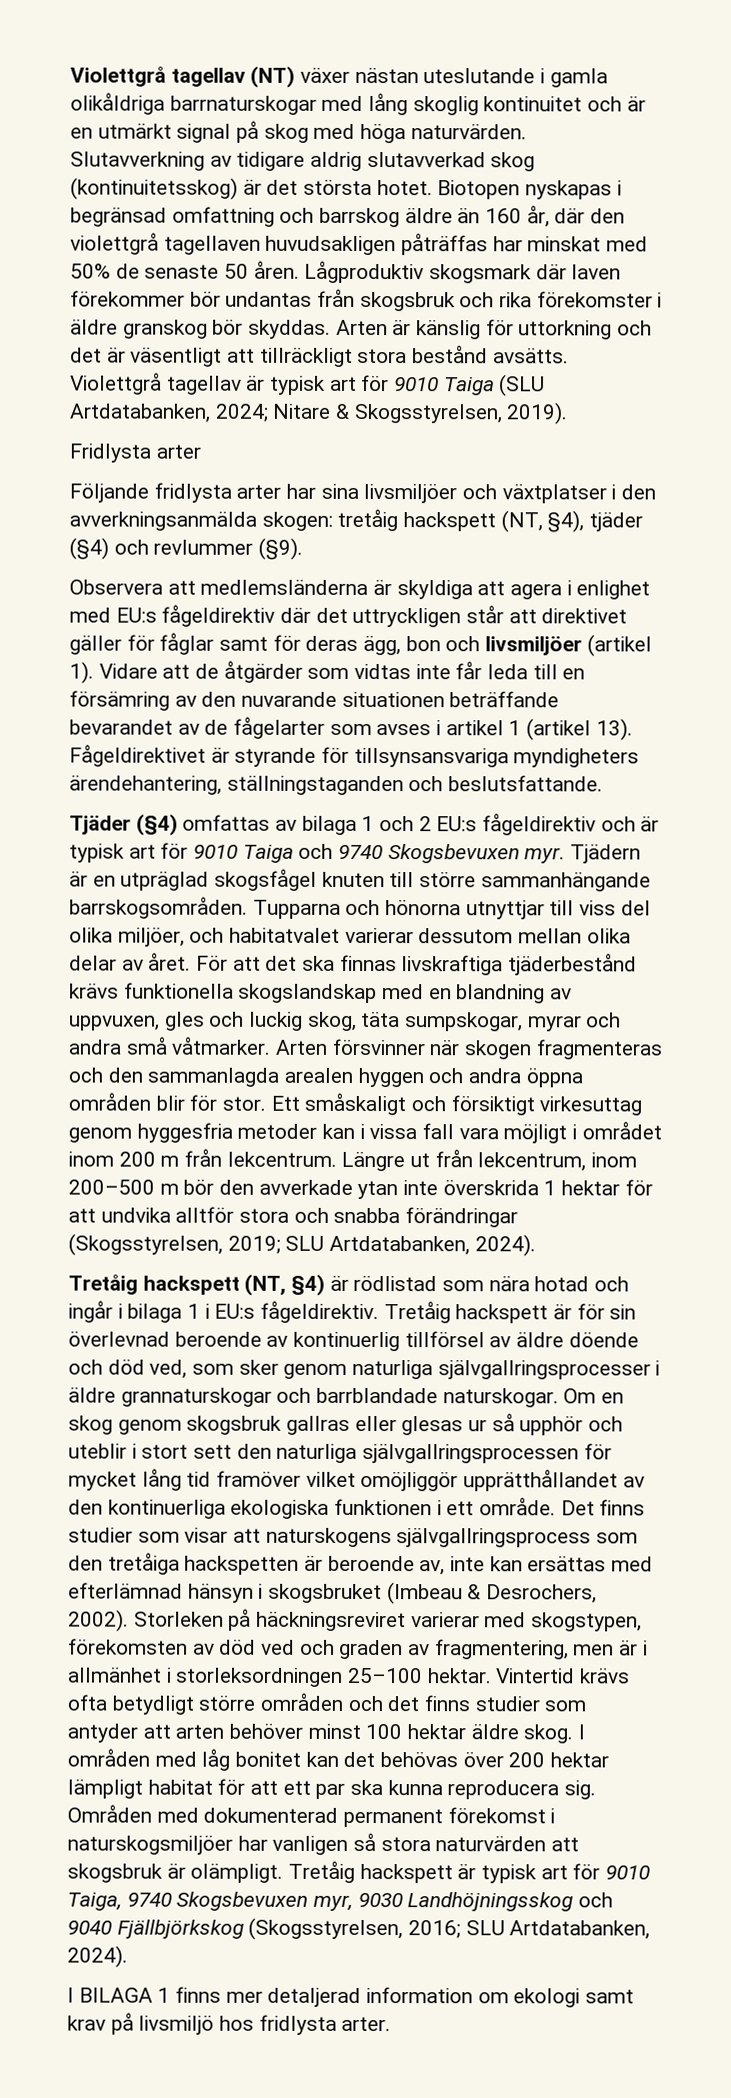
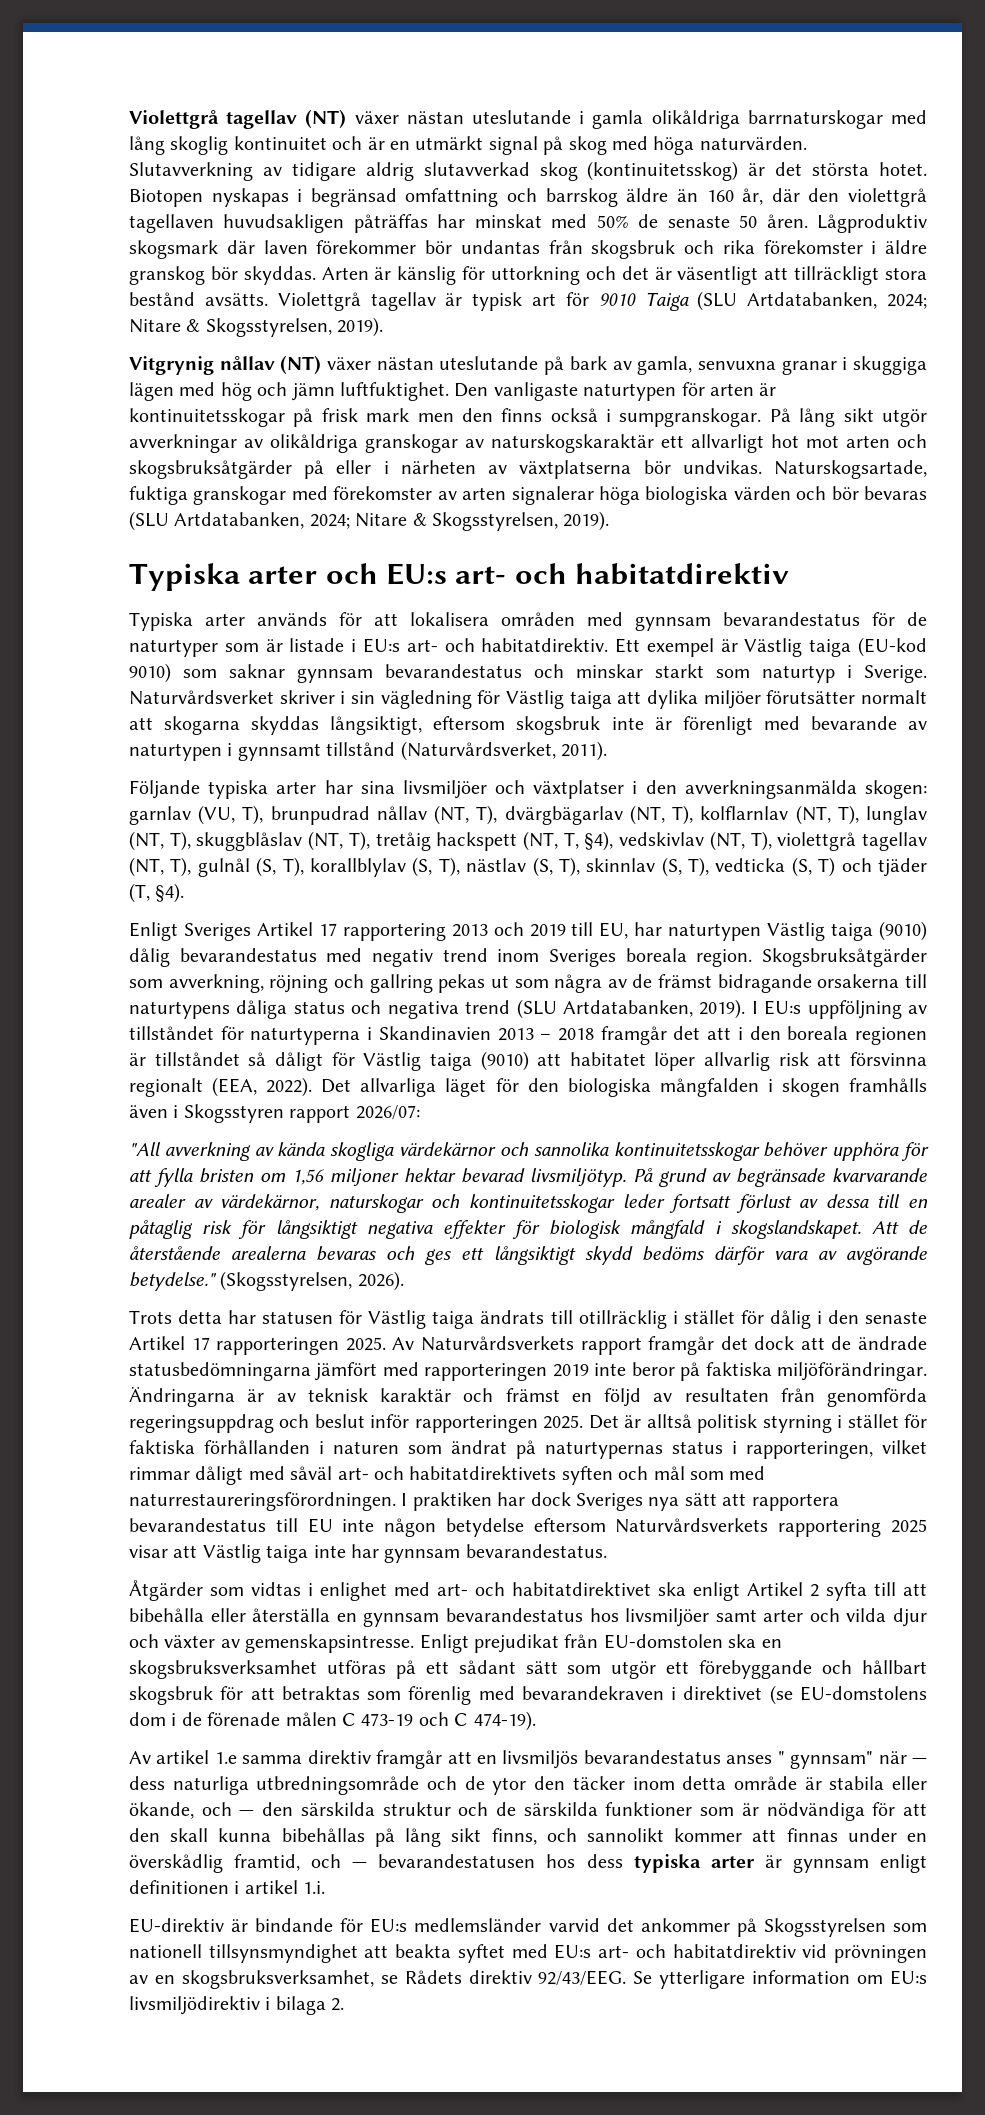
- Fridlysta arter
+ Vitgrynig nållav (NT) växer nästan uteslutande på bark av gamla, senvuxna granar i skuggiga lägen med hög och jämn luftfuktighet. Den vanligaste naturtypen för arten är kontinuitetsskogar på frisk mark men den finns också i sumpgranskogar. På lång sikt utgör avverkningar av olikåldriga granskogar av naturskogskaraktär ett allvarligt hot mot arten och skogsbruksåtgärder på eller i närheten av växtplatserna bör undvikas. Naturskogsartade, fuktiga granskogar med förekomster av arten signalerar höga biologiska värden och bör bevaras (SLU Artdatabanken, 2024; Nitare & Skogsstyrelsen, 2019).
+ Typiska arter och EU:s art- och habitatdirektiv
+ Typiska arter används för att lokalisera områden med gynnsam bevarandestatus för de naturtyper som är listade i EU:s art- och habitatdirektiv. Ett exempel är Västlig taiga (EU-kod 9010) som saknar gynnsam bevarandestatus och minskar starkt som naturtyp i Sverige. Naturvårdsverket skriver i sin vägledning för Västlig taiga att dylika miljöer förutsätter normalt att skogarna skyddas långsiktigt, eftersom skogsbruk inte är förenligt med bevarande av naturtypen i gynnsamt tillstånd (Naturvårdsverket, 2011).
- Följande fridlysta arter har sina livsmiljöer och växtplatser i den avverkningsanmälda skogen: tretåig hackspett (NT, §4), tjäder (§4) och revlummer (§9).
- Observera att medlemsländerna är skyldiga att agera i enlighet med EU:s fågeldirektiv där det uttryckligen står att direktivet gäller för fåglar samt för deras ägg, bon och livsmiljöer (artikel 1). Vidare att de åtgärder som vidtas inte får leda till en försämring av den nuvarande situationen beträffande bevarandet av de fågelarter som avses i artikel 1 (artikel 13). Fågeldirektivet är styrande för tillsynsansvariga myndigheters ärendehantering, ställningstaganden och beslutsfattande.
- Tjäder (§4) omfattas av bilaga 1 och 2 EU:s fågeldirektiv och är typisk art för 9010 Taiga och 9740 Skogsbevuxen myr. Tjädern är en utpräglad skogsfågel knuten till större sammanhängande barrskogsområden. Tupparna och hönorna utnyttjar till viss del olika miljöer, och habitatvalet varierar dessutom mellan olika delar av året. För att det ska finnas livskraftiga tjäderbestånd krävs funktionella skogslandskap med en blandning av uppvuxen, gles och luckig skog, täta sumpskogar, myrar och andra små våtmarker. Arten försvinner när skogen fragmenteras och den sammanlagda arealen hyggen och andra öppna områden blir för stor. Ett småskaligt och försiktigt virkesuttag genom hyggesfria metoder kan i vissa fall vara möjligt i området inom 200 m från lekcentrum. Längre ut från lekcentrum, inom 200–500 m bör den avverkade ytan inte överskrida 1 hektar för att undvika alltför stora och snabba förändringar (Skogsstyrelsen, 2019; SLU Artdatabanken, 2024).
- Tretåig hackspett (NT, §4) är rödlistad som nära hotad och ingår i bilaga 1 i EU:s fågeldirektiv. Tretåig hackspett är för sin överlevnad beroende av kontinuerlig tillförsel av äldre döende och död ved, som sker genom naturliga självgallringsprocesser i äldre grannaturskogar och barrblandade naturskogar. Om en skog genom skogsbruk gallras eller glesas ur så upphör och uteblir i stort sett den naturliga självgallringsprocessen för mycket lång tid framöver vilket omöjliggör upprätthållandet av den kontinuerliga ekologiska funktionen i ett område. Det finns studier som visar att naturskogens självgallringsprocess som den tretåiga hackspetten är beroende av, inte kan ersättas med efterlämnad hänsyn i skogsbruket (Imbeau & Desrochers, 2002). Storleken på häckningsreviret varierar med skogstypen, förekomsten av död ved och graden av fragmentering, men är i allmänhet i storleksordningen 25–100 hektar. Vintertid krävs ofta betydligt större områden och det finns studier som antyder att arten behöver minst 100 hektar äldre skog. I områden med låg bonitet kan det behövas över 200 hektar lämpligt habitat för att ett par ska kunna reproducera sig. Områden med dokumenterad permanent förekomst i naturskogsmiljöer har vanligen så stora naturvärden att skogsbruk är olämpligt. Tretåig hackspett är typisk art för 9010 Taiga, 9740 Skogsbevuxen myr, 9030 Landhöjningsskog och 9040 Fjällbjörkskog (Skogsstyrelsen, 2016; SLU Artdatabanken, 2024).
- I BILAGA 1 finns mer detaljerad information om ekologi samt krav på livsmiljö hos fridlysta arter.
+ Följande typiska arter har sina livsmiljöer och växtplatser i den avverkningsanmälda skogen: garnlav (VU, T), brunpudrad nållav (NT, T), dvärgbägarlav (NT, T), kolflarnlav (NT, T), lunglav (NT, T), skuggblåslav (NT, T), tretåig hackspett (NT, T, §4), vedskivlav (NT, T), violettgrå tagellav (NT, T), gulnål (S, T), korallblylav (S, T), nästlav (S, T), skinnlav (S, T), vedticka (S, T) och tjäder (T, §4).
+ Enligt Sveriges Artikel 17 rapportering 2013 och 2019 till EU, har naturtypen Västlig taiga (9010) dålig bevarandestatus med negativ trend inom Sveriges boreala region. Skogsbruksåtgärder som avverkning, röjning och gallring pekas ut som några av de främst bidragande orsakerna till naturtypens dåliga status och negativa trend (SLU Artdatabanken, 2019). I EU:s uppföljning av tillståndet för naturtyperna i Skandinavien 2013 – 2018 framgår det att i den boreala regionen är tillståndet så dåligt för Västlig taiga (9010) att habitatet löper allvarlig risk att försvinna regionalt (EEA, 2022). Det allvarliga läget för den biologiska mångfalden i skogen framhålls även i Skogsstyren rapport 2026/07:
+ "All avverkning av kända skogliga värdekärnor och sannolika kontinuitetsskogar behöver upphöra för att fylla bristen om 1,56 miljoner hektar bevarad livsmiljötyp. På grund av begränsade kvarvarande arealer av värdekärnor, naturskogar och kontinuitetsskogar leder fortsatt förlust av dessa till en påtaglig risk för långsiktigt negativa effekter för biologisk mångfald i skogslandskapet. Att de återstående arealerna bevaras och ges ett långsiktigt skydd bedöms därför vara av avgörande betydelse." (Skogsstyrelsen, 2026).
+ Trots detta har statusen för Västlig taiga ändrats till otillräcklig i stället för dålig i den senaste Artikel 17 rapporteringen 2025. Av Naturvårdsverkets rapport framgår det dock att de ändrade statusbedömningarna jämfört med rapporteringen 2019 inte beror på faktiska miljöförändringar. Ändringarna är av teknisk karaktär och främst en följd av resultaten från genomförda regeringsuppdrag och beslut inför rapporteringen 2025. Det är alltså politisk styrning i stället för faktiska förhållanden i naturen som ändrat på naturtypernas status i rapporteringen, vilket rimmar dåligt med såväl art- och habitatdirektivets syften och mål som med naturrestaureringsförordningen. I praktiken har dock Sveriges nya sätt att rapportera bevarandestatus till EU inte någon betydelse eftersom Naturvårdsverkets rapportering 2025 visar att Västlig taiga inte har gynnsam bevarandestatus.
+ Åtgärder som vidtas i enlighet med art- och habitatdirektivet ska enligt Artikel 2 syfta till att bibehålla eller återställa en gynnsam bevarandestatus hos livsmiljöer samt arter och vilda djur och växter av gemenskapsintresse. Enligt prejudikat från EU-domstolen ska en skogsbruksverksamhet utföras på ett sådant sätt som utgör ett förebyggande och hållbart skogsbruk för att betraktas som förenlig med bevarandekraven i direktivet (se EU-domstolens dom i de förenade målen C 473-19 och C 474-19).
+ Av artikel 1.e samma direktiv framgår att en livsmiljös bevarandestatus anses " gynnsam" när — dess naturliga utbredningsområde och de ytor den täcker inom detta område är stabila eller ökande, och — den särskilda struktur och de särskilda funktioner som är nödvändiga för att den skall kunna bibehållas på lång sikt finns, och sannolikt kommer att finnas under en överskådlig framtid, och — bevarandestatusen hos dess typiska arter är gynnsam enligt definitionen i artikel 1.i.
+ EU-direktiv är bindande för EU:s medlemsländer varvid det ankommer på Skogsstyrelsen som nationell tillsynsmyndighet att beakta syftet med EU:s art- och habitatdirektiv vid prövningen av en skogsbruksverksamhet, se Rådets direktiv 92/43/EEG. Se ytterligare information om EU:s livsmiljödirektiv i bilaga 2.

